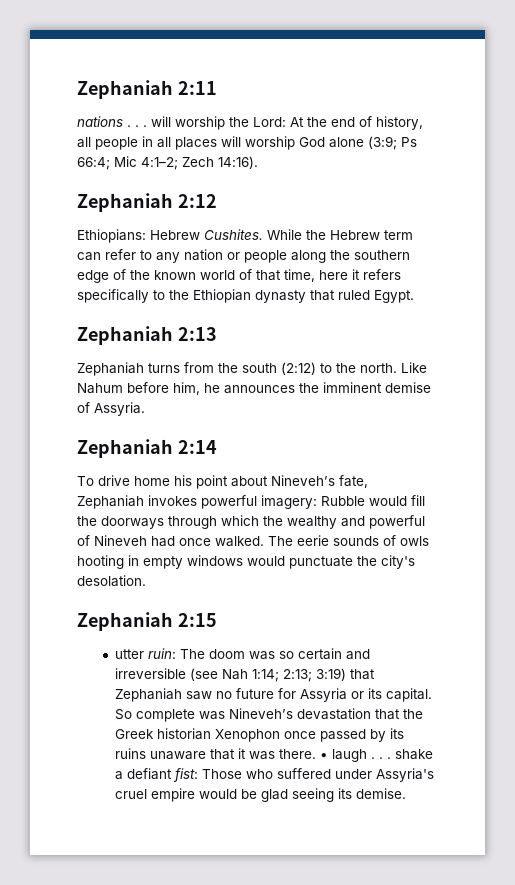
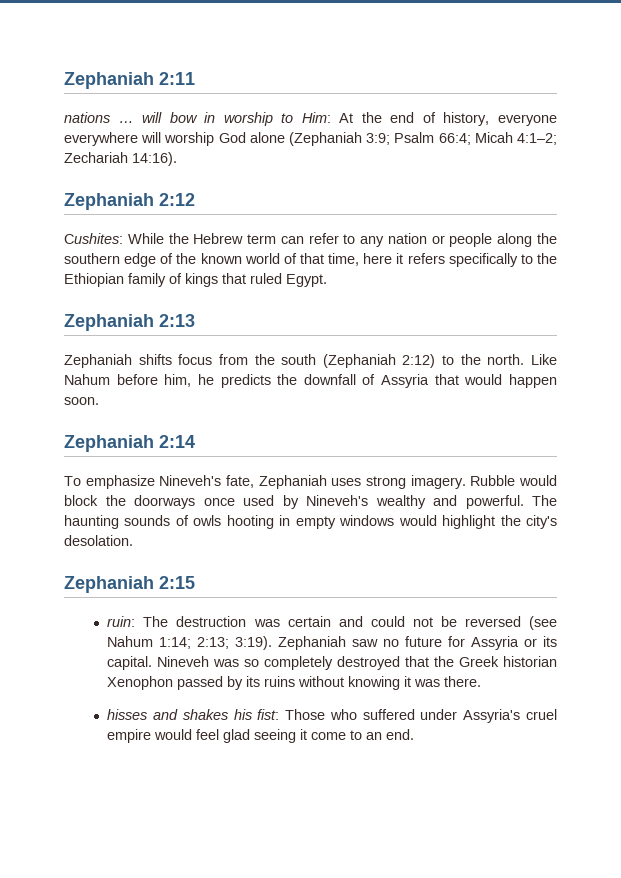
- nations . . . will worship the Lord: At the end of history, all people in all places will worship God alone (3:9; Ps 66:4; Mic 4:1–2; Zech 14:16).
+ nations … will bow in worship to Him: At the end of history, everyone everywhere will worship God alone (Zephaniah 3:9; Psalm 66:4; Micah 4:1–2; Zechariah 14:16).
- Ethiopians: Hebrew Cushites. While the Hebrew term can refer to any nation or people along the southern edge of the known world of that time, here it refers specifically to the Ethiopian dynasty that ruled Egypt.
+ Cushites: While the Hebrew term can refer to any nation or people along the southern edge of the known world of that time, here it refers specifically to the Ethiopian family of kings that ruled Egypt.
- Zephaniah turns from the south (2:12) to the north.
+ Zephaniah shifts focus from the south (Zephaniah 2:12) to the north.
- Like Nahum before him, he announces the imminent demise of Assyria.
+ Like Nahum before him, he predicts the downfall of Assyria that would happen soon.
  Zephaniah 2:14
- To drive home his point about Nineveh’s fate, Zephaniah invokes powerful imagery: Rubble would fill the doorways through which the wealthy and powerful of Nineveh had once walked. The eerie sounds of owls hooting in empty windows would punctuate the city's desolation.
+ To emphasize Nineveh's fate, Zephaniah uses strong imagery. Rubble would block the doorways once used by Nineveh's wealthy and powerful. The haunting sounds of owls hooting in empty windows would highlight the city's desolation.
- utter ruin: The doom was so certain and irreversible (see Nah 1:14; 2:13; 3:19) that Zephaniah saw no future for Assyria or its capital.
+ ruin: The destruction was certain and could not be reversed (see Nahum 1:14; 2:13; 3:19). Zephaniah saw no future for Assyria or its capital.
- So complete was Nineveh’s devastation that the Greek historian Xenophon once passed by its ruins unaware that it was there. • laugh . . . shake a defiant fist: Those who suffered under Assyria's cruel empire would be glad seeing its demise.
+ Nineveh was so completely destroyed that the Greek historian Xenophon passed by its ruins without knowing it was there.
+ hisses and shakes his fist: Those who suffered under Assyria's cruel empire would feel glad seeing it come to an end.

